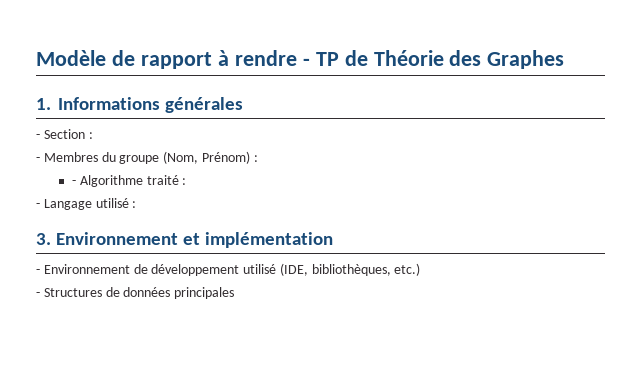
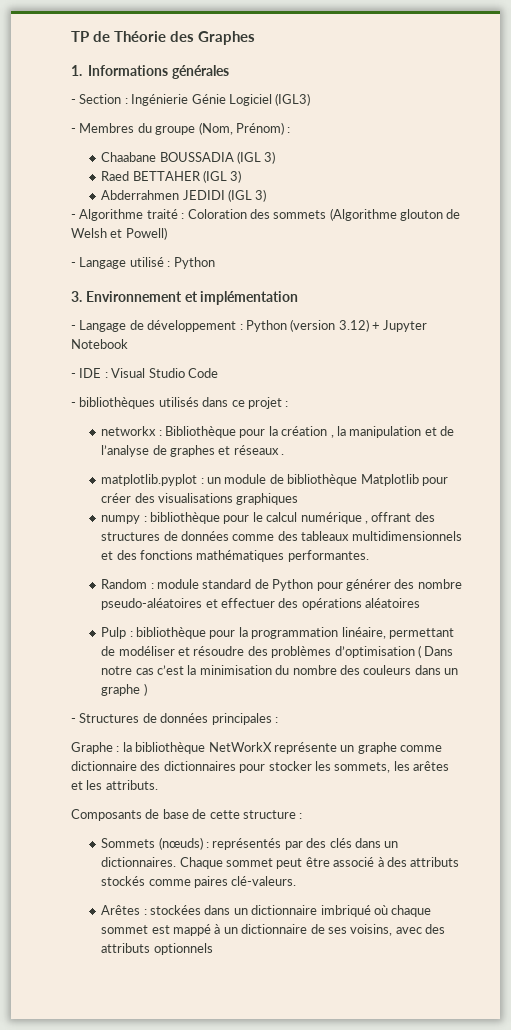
- Modèle de rapport à rendre - TP de Théorie des Graphes
+ TP de Théorie des Graphes
- - Section :
+ - Section : Ingénierie Génie Logiciel (IGL3)
- - Algorithme traité :
+ Chaabane BOUSSADIA (IGL 3)
+ Raed BETTAHER (IGL 3)
+ Abderrahmen JEDIDI (IGL 3)
+ - Algorithme traité : Coloration des sommets (Algorithme glouton de Welsh et Powell)
- - Langage utilisé :
+ - Langage utilisé : Python
- - Environnement de développement utilisé (IDE, bibliothèques, etc.)
+ - Langage de développement : Python (version 3.12) + Jupyter Notebook
+ - IDE : Visual Studio Code
+ - bibliothèques utilisés dans ce projet :
+ networkx : Bibliothèque pour la création , la manipulation et de l’analyse de graphes et réseaux .
+ matplotlib.pyplot : un module de bibliothèque Matplotlib pour créer des visualisations graphiques
+ numpy : bibliothèque pour le calcul numérique , offrant des structures de données comme des tableaux multidimensionnels et des fonctions mathématiques performantes.
+ Random : module standard de Python pour générer des nombre pseudo-aléatoires et effectuer des opérations aléatoires
+ Pulp : bibliothèque pour la programmation linéaire, permettant de modéliser et résoudre des problèmes d’optimisation ( Dans notre cas c’est la minimisation du nombre des couleurs dans un graphe )
- - Structures de données principales
+ - Structures de données principales :
+ Graphe : la bibliothèque NetWorkX représente un graphe comme dictionnaire des dictionnaires pour stocker les sommets, les arêtes et les attributs.
+ Composants de base de cette structure :
+ Sommets (nœuds) : représentés par des clés dans un dictionnaires. Chaque sommet peut être associé à des attributs stockés comme paires clé-valeurs.
+ Arêtes : stockées dans un dictionnaire imbriqué où chaque sommet est mappé à un dictionnaire de ses voisins, avec des attributs optionnels

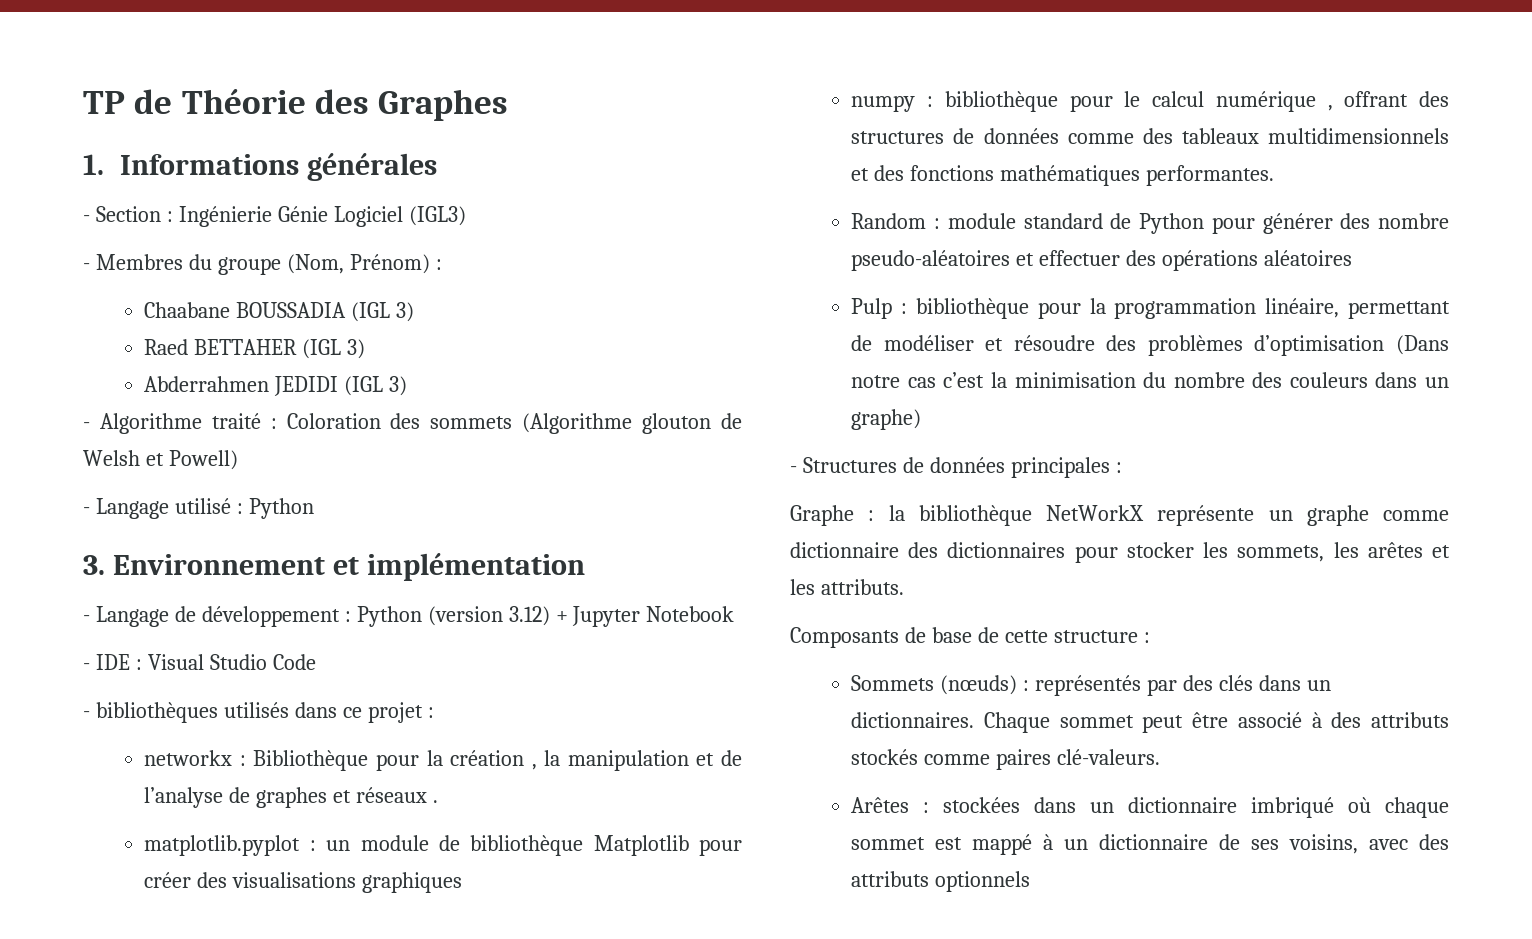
- Pulp : bibliothèque pour la programmation linéaire, permettant de modéliser et résoudre des problèmes d’optimisation ( Dans notre cas c’est la minimisation du nombre des couleurs dans un graphe )
+ Pulp : bibliothèque pour la programmation linéaire, permettant de modéliser et résoudre des problèmes d’optimisation (Dans notre cas c’est la minimisation du nombre des couleurs dans un graphe)

